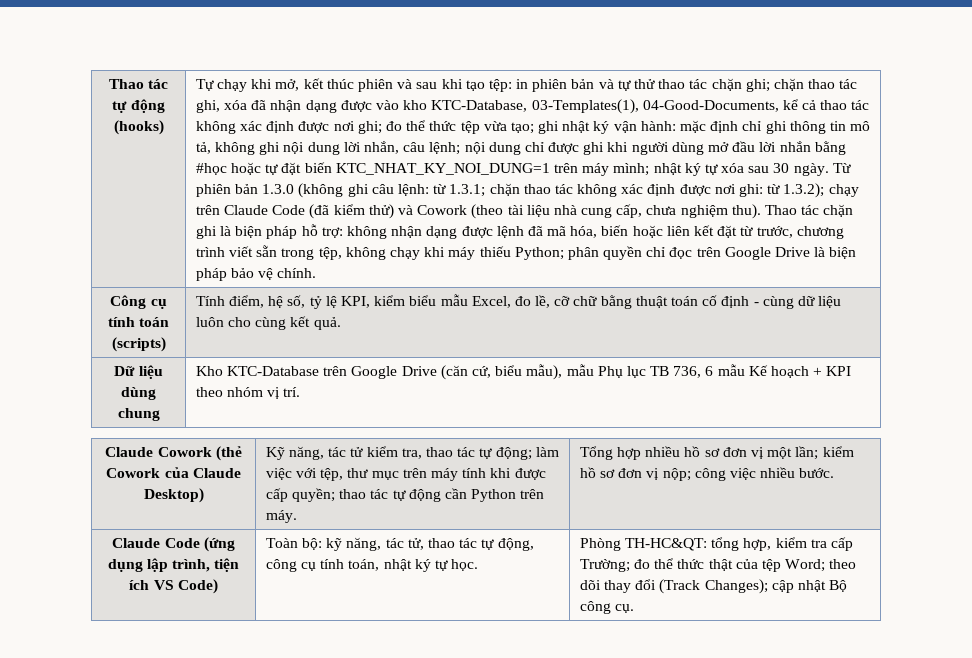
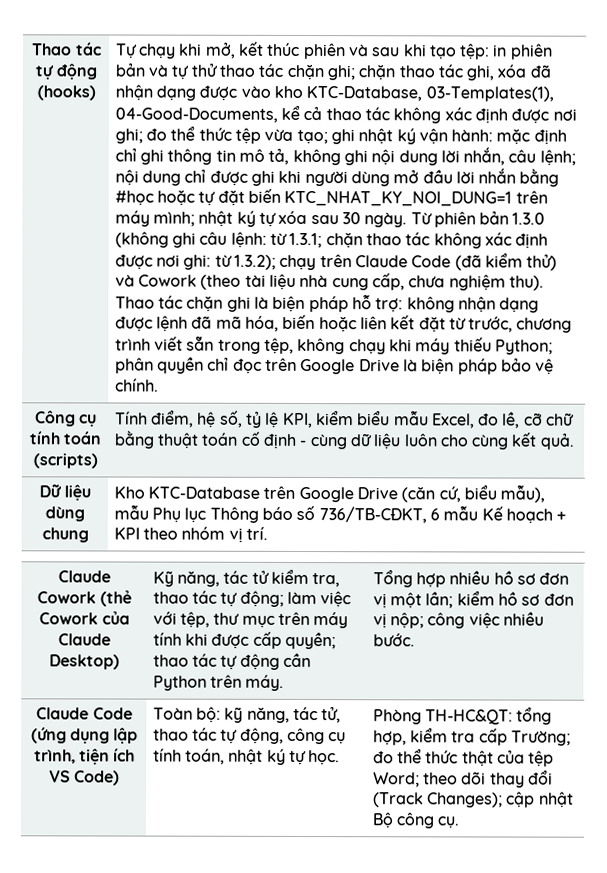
- Dữ liệu dùng chung | Kho KTC-Database trên Google Drive (căn cứ, biểu mẫu), mẫu Phụ lục TB 736, 6 mẫu Kế hoạch + KPI theo nhóm vị trí.
+ Dữ liệu dùng chung | Kho KTC-Database trên Google Drive (căn cứ, biểu mẫu), mẫu Phụ lục Thông báo số 736/TB-CĐKT, 6 mẫu Kế hoạch + KPI theo nhóm vị trí.

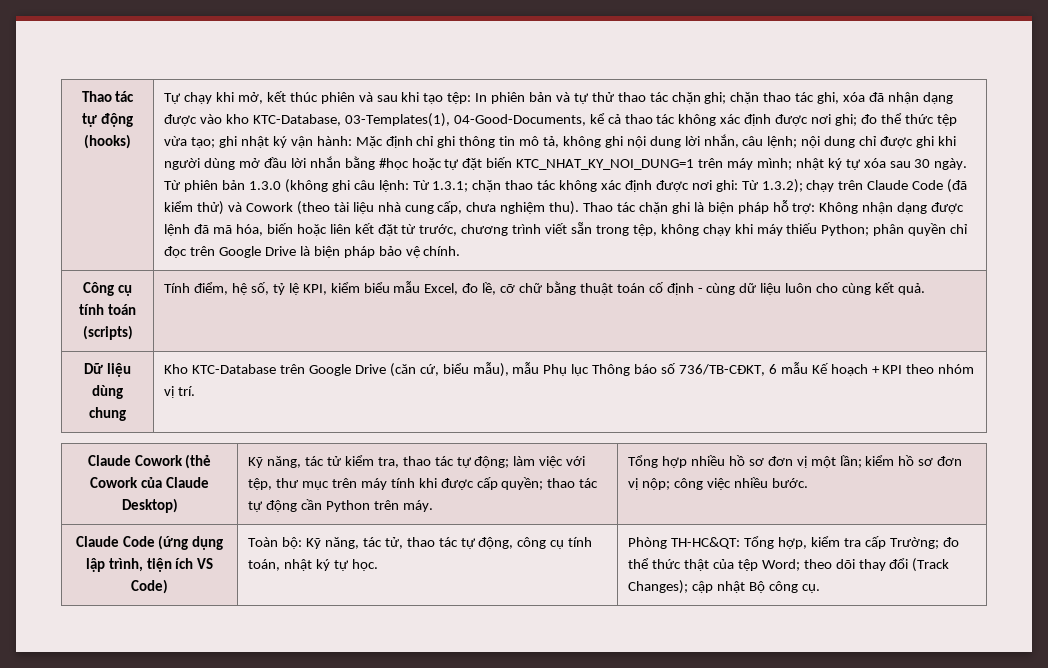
- in phiên bản và tự thử thao tác chặn ghi;
+ In phiên bản và tự thử thao tác chặn ghi;
- mặc định chỉ ghi thông tin mô tả, không ghi nội dung lời nhắn, câu lệnh;
+ Mặc định chỉ ghi thông tin mô tả, không ghi nội dung lời nhắn, câu lệnh;
- Từ phiên bản 1.3.0 (không ghi câu lệnh: từ 1.3.1; chặn thao tác không xác định được nơi ghi: từ 1.3.2); chạy trên Claude Code (đã kiểm thử) và Cowork (theo tài liệu nhà cung cấp, chưa nghiệm thu).
+ Từ phiên bản 1.3.0 (không ghi câu lệnh: Từ 1.3.1; chặn thao tác không xác định được nơi ghi: Từ 1.3.2); chạy trên Claude Code (đã kiểm thử) và Cowork (theo tài liệu nhà cung cấp, chưa nghiệm thu).
- Thao tác chặn ghi là biện pháp hỗ trợ: không nhận dạng được lệnh đã mã hóa, biến hoặc liên kết đặt từ trước, chương trình viết sẵn trong tệp, không chạy khi máy thiếu Python; phân quyền chỉ đọc trên Google Drive là biện pháp bảo vệ chính.
+ Thao tác chặn ghi là biện pháp hỗ trợ: Không nhận dạng được lệnh đã mã hóa, biến hoặc liên kết đặt từ trước, chương trình viết sẵn trong tệp, không chạy khi máy thiếu Python; phân quyền chỉ đọc trên Google Drive là biện pháp bảo vệ chính.
- Toàn bộ: kỹ năng, tác tử, thao tác tự động, công cụ tính toán, nhật ký tự học.
+ Toàn bộ: Kỹ năng, tác tử, thao tác tự động, công cụ tính toán, nhật ký tự học.
- Phòng TH-HC&QT: tổng hợp, kiểm tra cấp Trường; đo thể thức thật của tệp Word; theo dõi thay đổi (Track Changes); cập nhật Bộ công cụ.
+ Phòng TH-HC&QT: Tổng hợp, kiểm tra cấp Trường; đo thể thức thật của tệp Word; theo dõi thay đổi (Track Changes); cập nhật Bộ công cụ.

